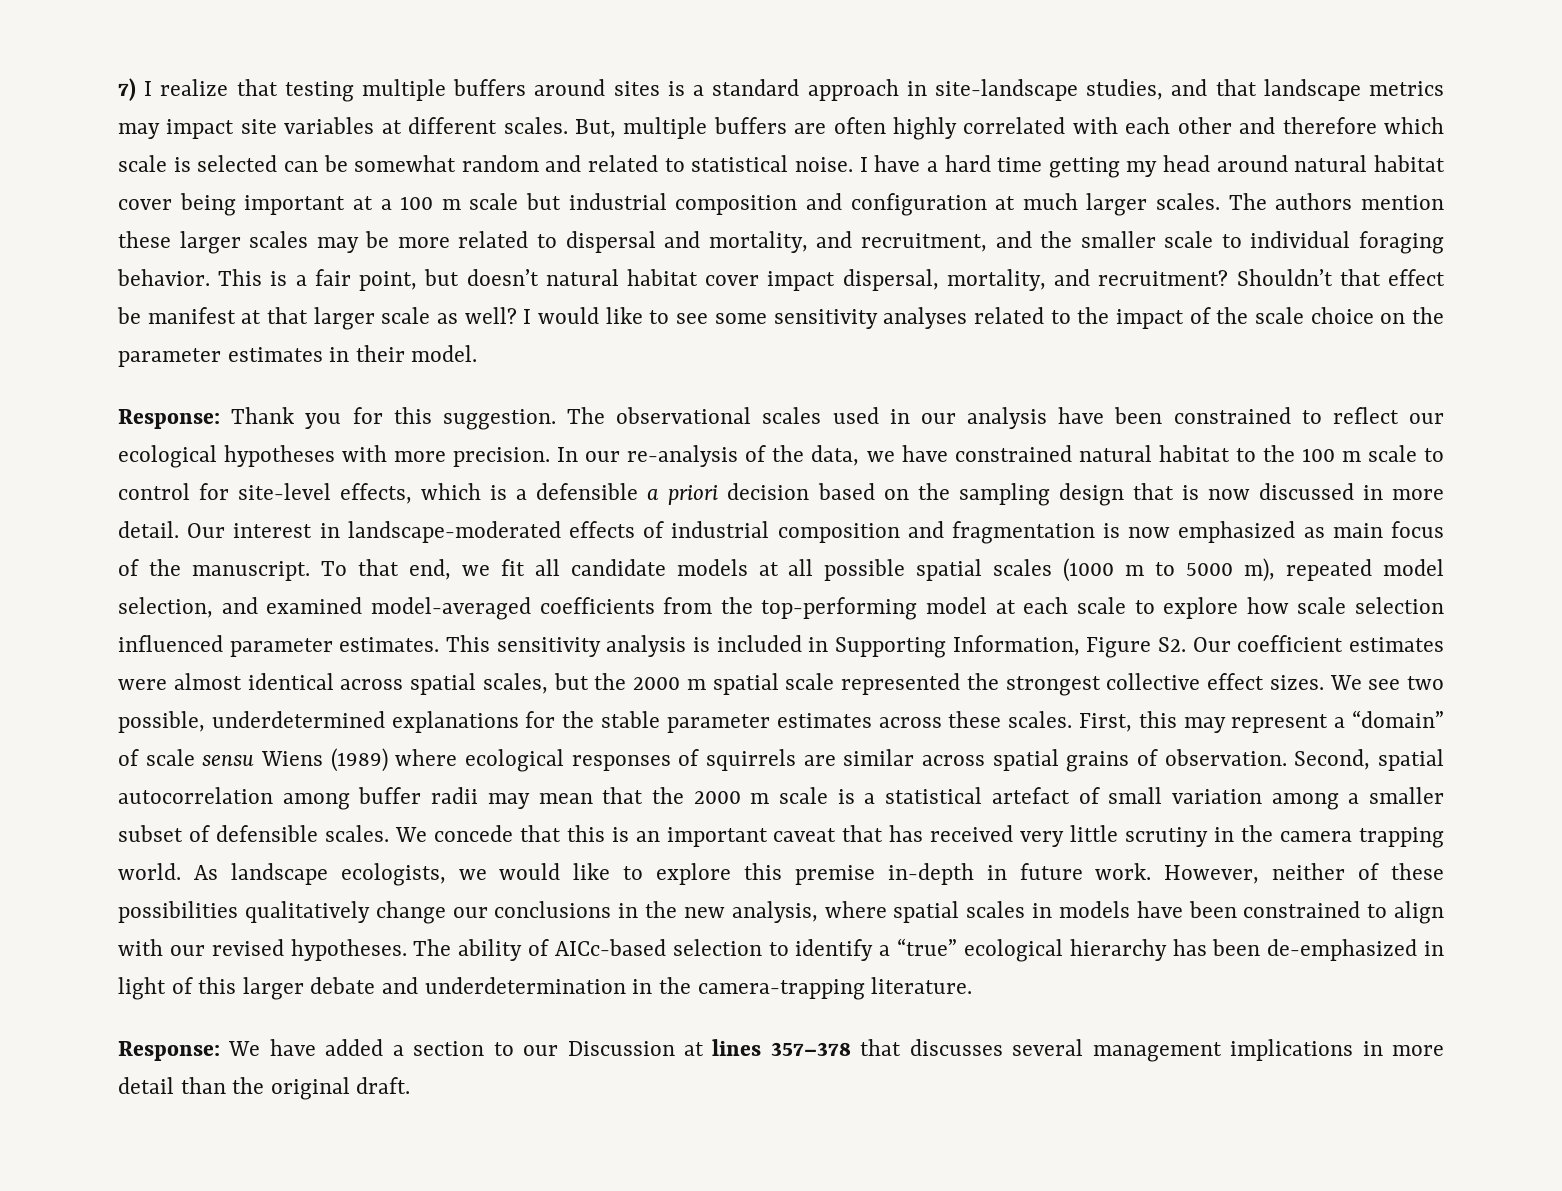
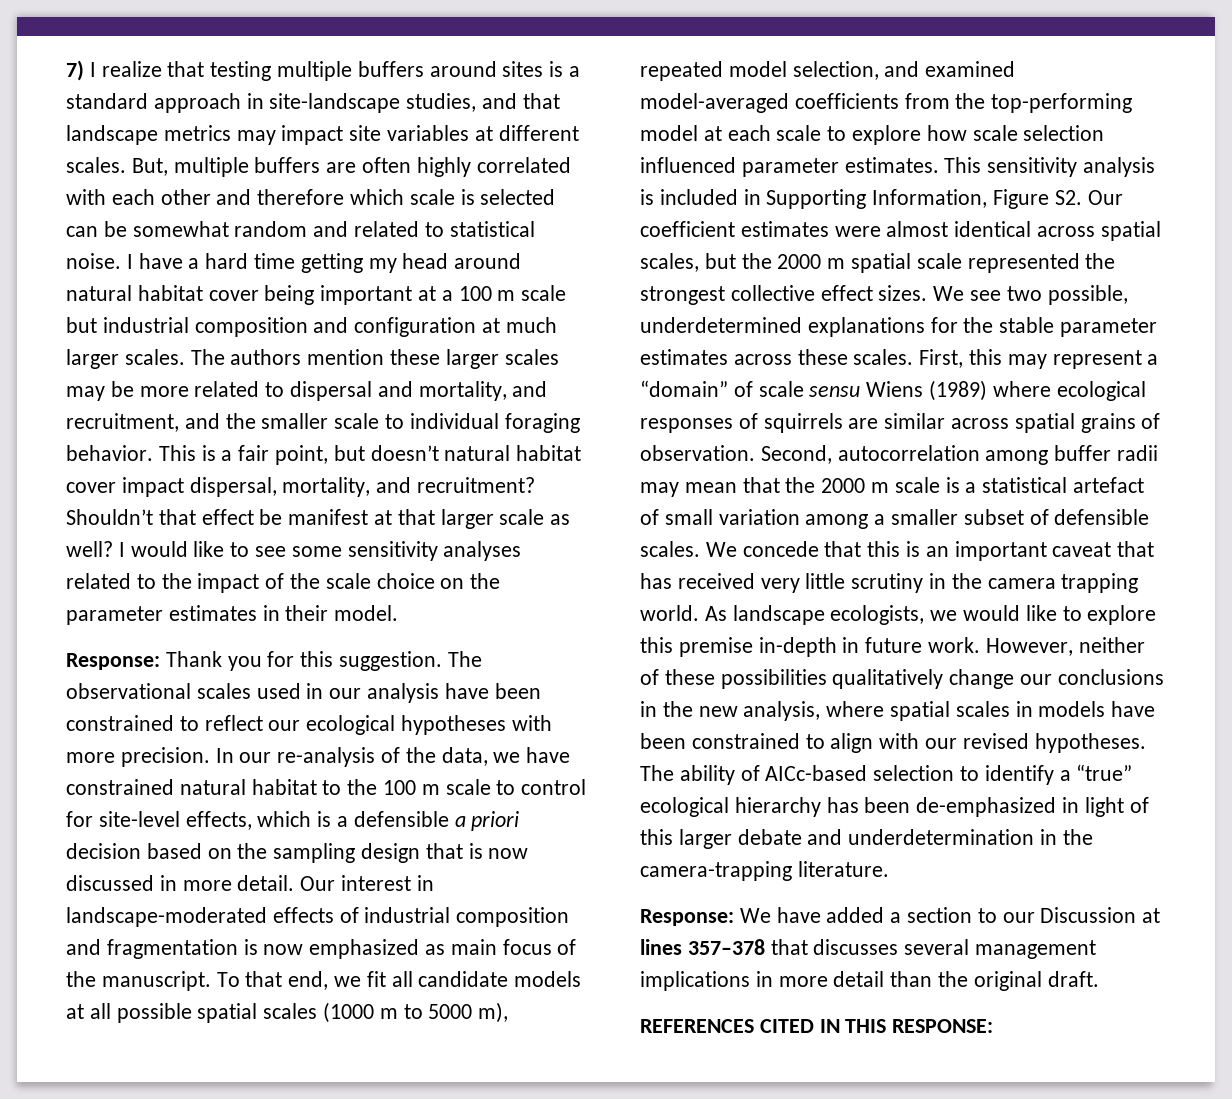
- Second, spatial autocorrelation among buffer radii may mean that the 2000 m scale is a statistical artefact of small variation among a smaller subset of defensible scales.
+ Second, autocorrelation among buffer radii may mean that the 2000 m scale is a statistical artefact of small variation among a smaller subset of defensible scales.
+ REFERENCES CITED IN THIS RESPONSE:

